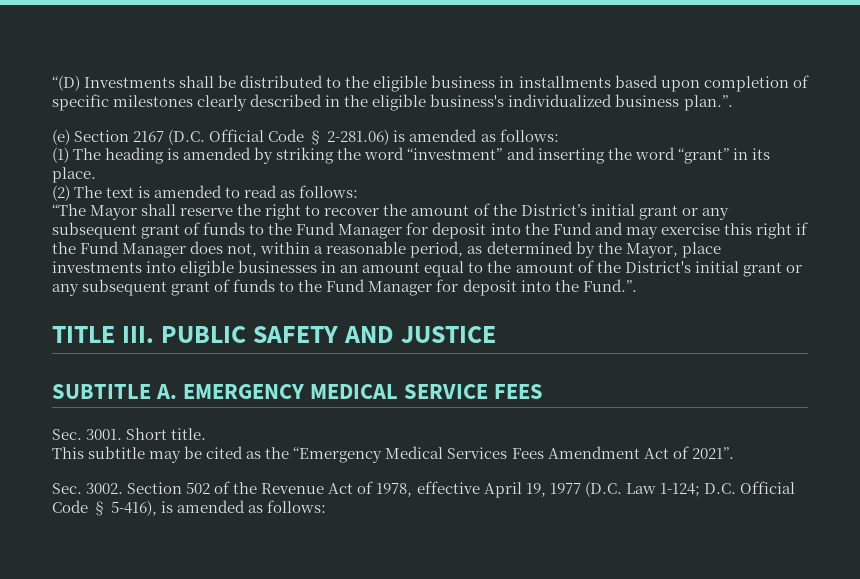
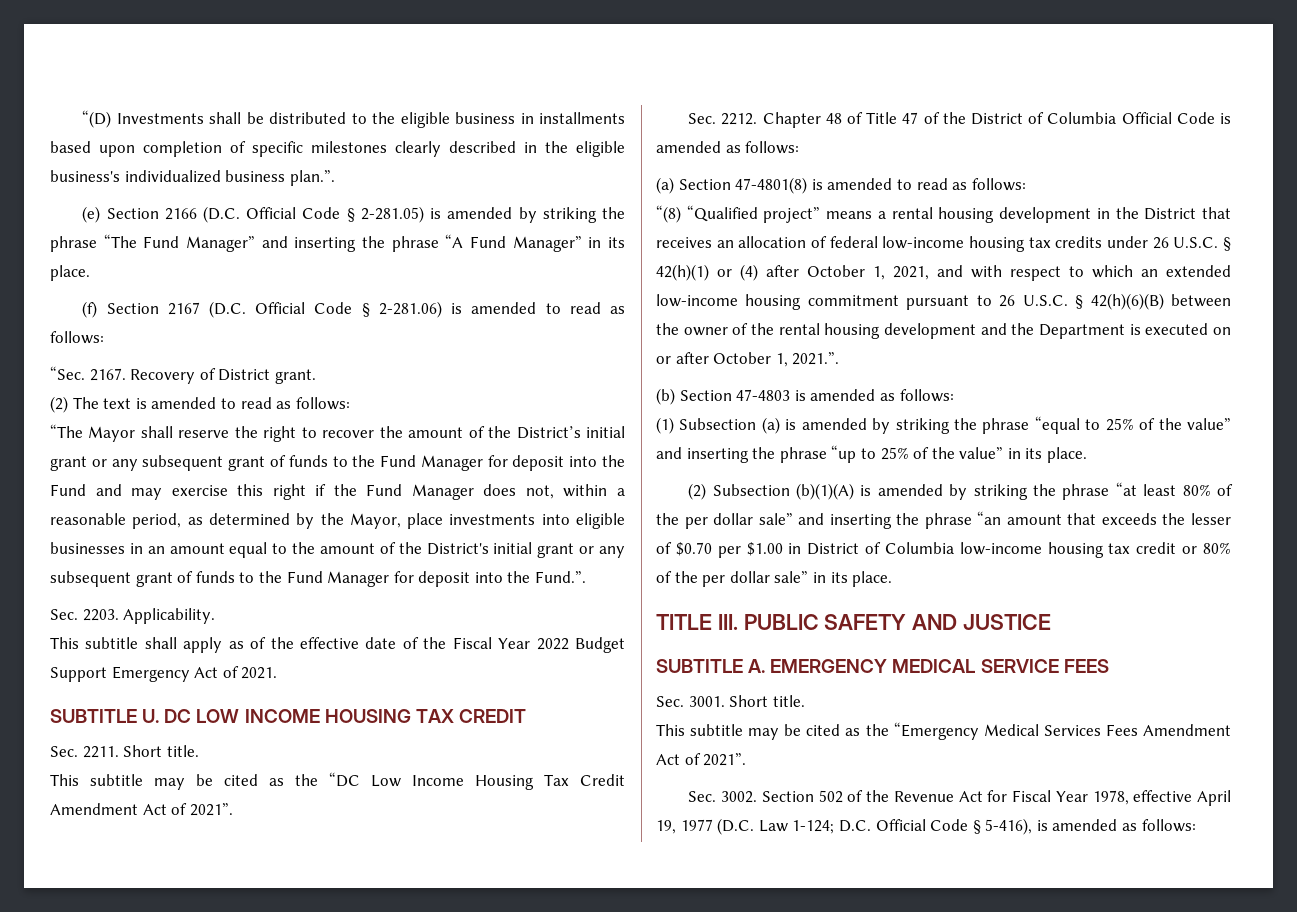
- (e) Section 2167 (D.C. Official Code § 2-281.06) is amended as follows:
- (1) The heading is amended by striking the word “investment” and inserting the word “grant” in its place.
+ (e) Section 2166 (D.C. Official Code § 2-281.05) is amended by striking the phrase “The Fund Manager” and inserting the phrase “A Fund Manager” in its place.
+ (f) Section 2167 (D.C. Official Code § 2-281.06) is amended to read as follows:
+ “Sec. 2167. Recovery of District grant.
+ Sec. 2203. Applicability.
+ This subtitle shall apply as of the effective date of the Fiscal Year 2022 Budget Support Emergency Act of 2021.
+ SUBTITLE U. DC LOW INCOME HOUSING TAX CREDIT
+ Sec. 2211. Short title.
+ This subtitle may be cited as the “DC Low Income Housing Tax Credit Amendment Act of 2021”.
+ Sec. 2212. Chapter 48 of Title 47 of the District of Columbia Official Code is amended as follows:
+ (a) Section 47-4801(8) is amended to read as follows:
+ “(8) “Qualified project” means a rental housing development in the District that receives an allocation of federal low-income housing tax credits under 26 U.S.C. § 42(h)(1) or (4) after October 1, 2021, and with respect to which an extended low-income housing commitment pursuant to 26 U.S.C. § 42(h)(6)(B) between the owner of the rental housing development and the Department is executed on or after October 1, 2021.”.
+ (b) Section 47-4803 is amended as follows:
+ (1) Subsection (a) is amended by striking the phrase “equal to 25% of the value” and inserting the phrase “up to 25% of the value” in its place.
+ (2) Subsection (b)(1)(A) is amended by striking the phrase “at least 80% of the per dollar sale” and inserting the phrase “an amount that exceeds the lesser of $0.70 per $1.00 in District of Columbia low-income housing tax credit or 80% of the per dollar sale” in its place.
- Section 502 of the Revenue Act of 1978, effective April 19, 1977 (D.C. Law 1-124; D.C. Official Code § 5-416), is amended as follows:
+ Section 502 of the Revenue Act for Fiscal Year 1978, effective April 19, 1977 (D.C. Law 1-124; D.C. Official Code § 5-416), is amended as follows:

